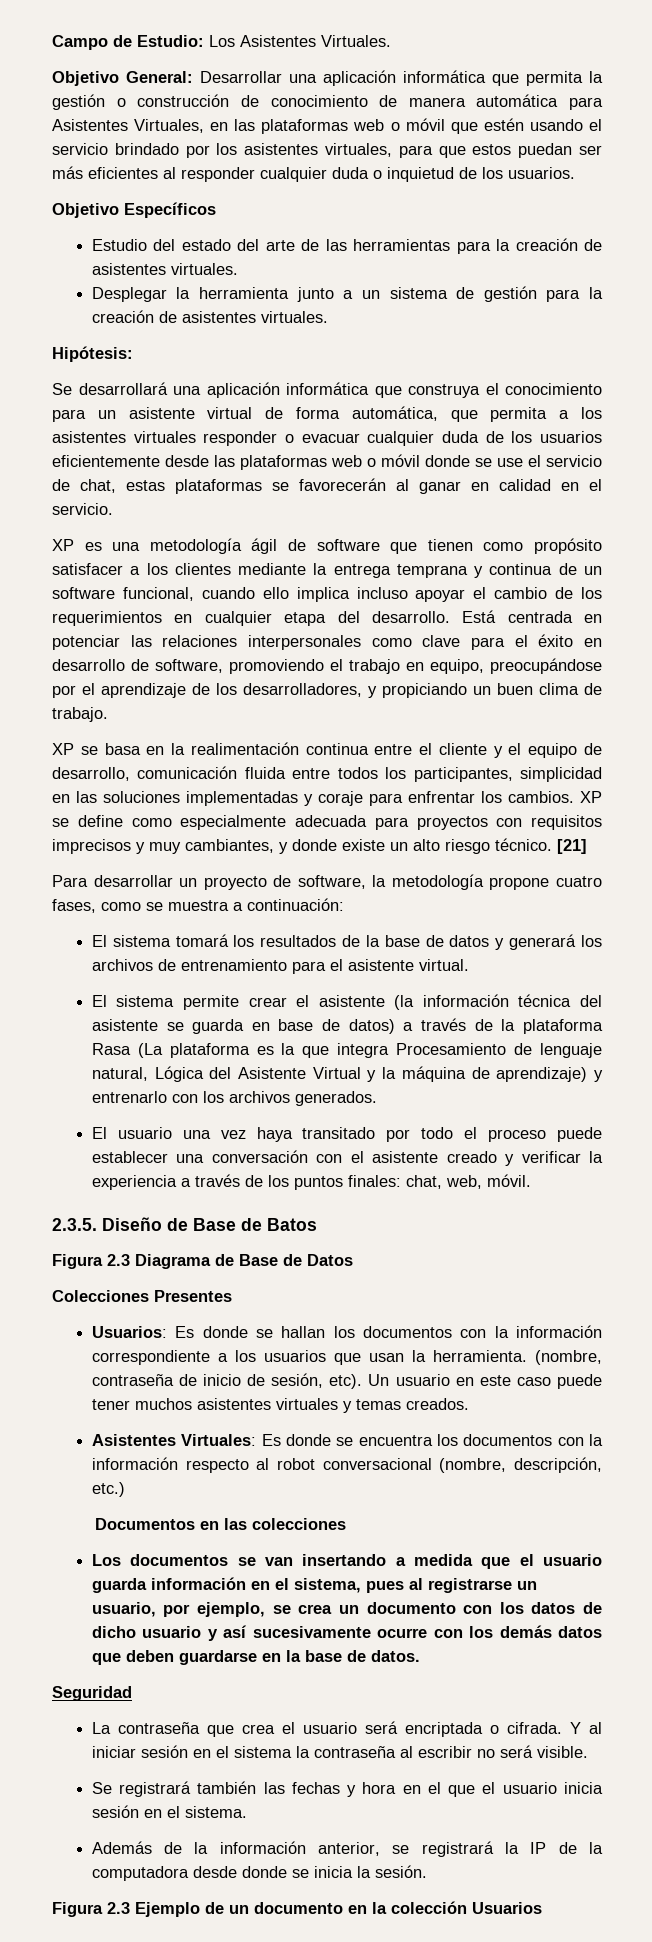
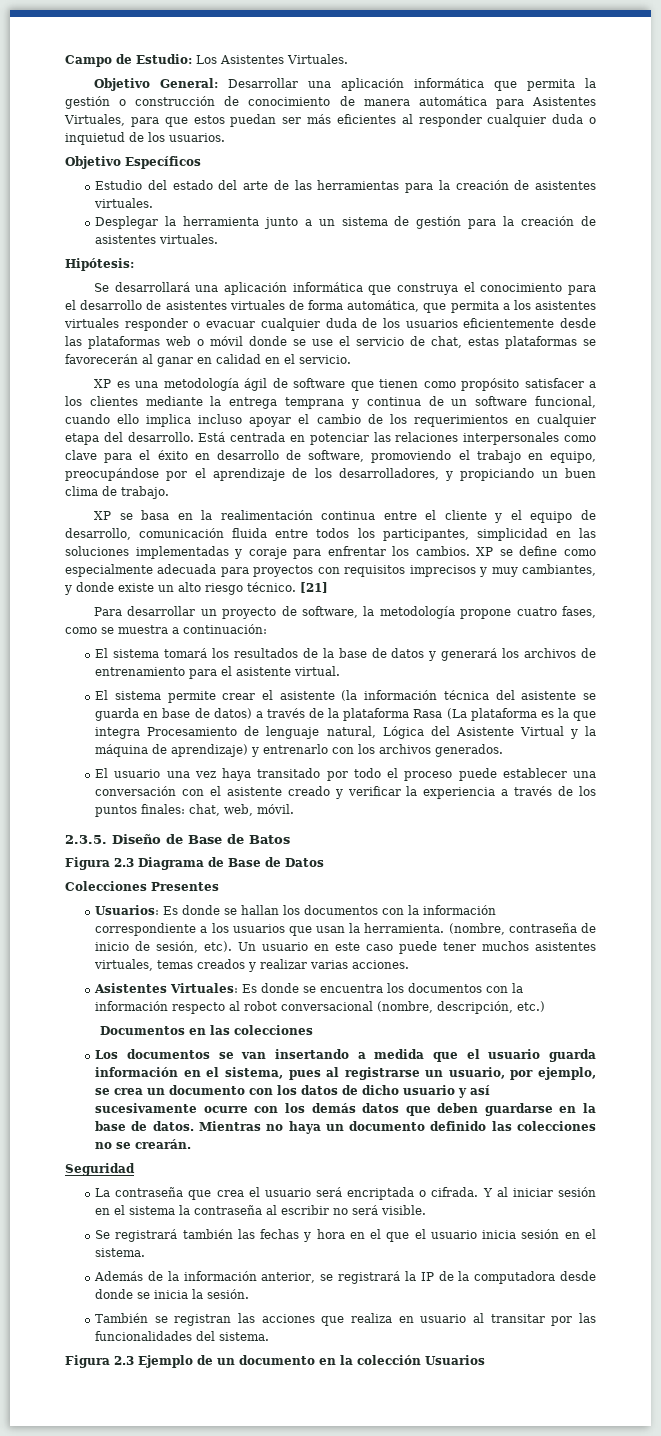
- Objetivo General: Desarrollar una aplicación informática que permita la gestión o construcción de conocimiento de manera automática para Asistentes Virtuales, en las plataformas web o móvil que estén usando el servicio brindado por los asistentes virtuales, para que estos puedan ser más eficientes al responder cualquier duda o inquietud de los usuarios.
+ Objetivo General: Desarrollar una aplicación informática que permita la gestión o construcción de conocimiento de manera automática para Asistentes Virtuales, para que estos puedan ser más eficientes al responder cualquier duda o inquietud de los usuarios.
- Se desarrollará una aplicación informática que construya el conocimiento para un asistente virtual de forma automática, que permita a los asistentes virtuales responder o evacuar cualquier duda de los usuarios eficientemente desde las plataformas web o móvil donde se use el servicio de chat, estas plataformas se favorecerán al ganar en calidad en el servicio.
+ Se desarrollará una aplicación informática que construya el conocimiento para el desarrollo de asistentes virtuales de forma automática, que permita a los asistentes virtuales responder o evacuar cualquier duda de los usuarios eficientemente desde las plataformas web o móvil donde se use el servicio de chat, estas plataformas se favorecerán al ganar en calidad en el servicio.
- Un usuario en este caso puede tener muchos asistentes virtuales y temas creados.
+ Un usuario en este caso puede tener muchos asistentes virtuales, temas creados y realizar varias acciones.
+ Mientras no haya un documento definido las colecciones no se crearán.
+ También se registran las acciones que realiza en usuario al transitar por las funcionalidades del sistema.

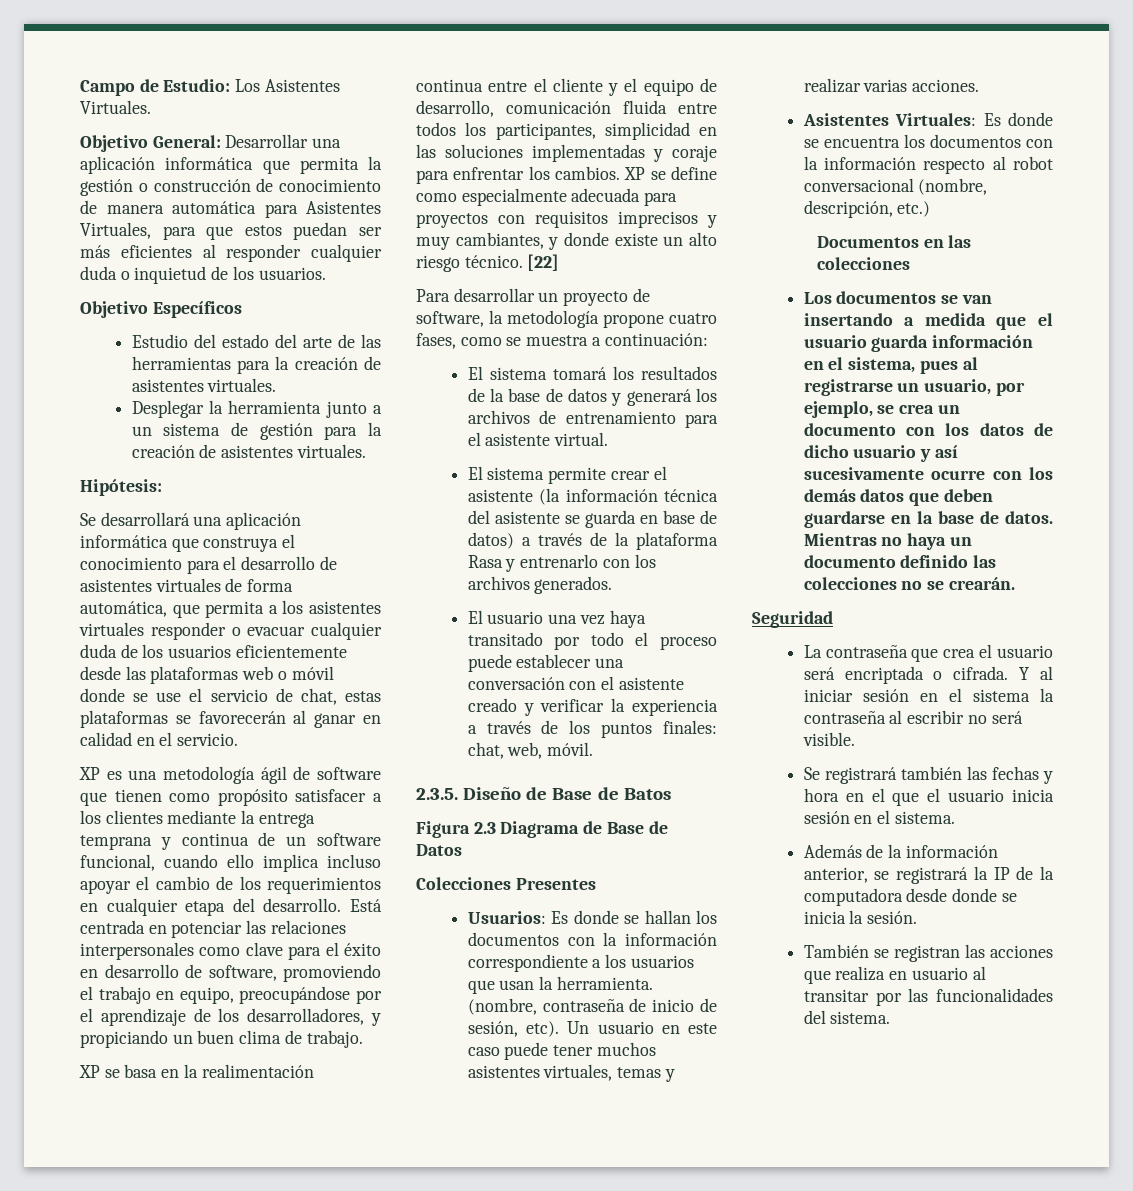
- [21]
+ [22]
- El sistema permite crear el asistente (la información técnica del asistente se guarda en base de datos) a través de la plataforma Rasa (La plataforma es la que integra Procesamiento de lenguaje natural, Lógica del Asistente Virtual y la máquina de aprendizaje) y entrenarlo con los archivos generados.
+ El sistema permite crear el asistente (la información técnica del asistente se guarda en base de datos) a través de la plataforma Rasa y entrenarlo con los archivos generados.
- Un usuario en este caso puede tener muchos asistentes virtuales, temas creados y realizar varias acciones.
+ Un usuario en este caso puede tener muchos asistentes virtuales, temas y realizar varias acciones.
- Figura 2.3 Ejemplo de un documento en la colección Usuarios

